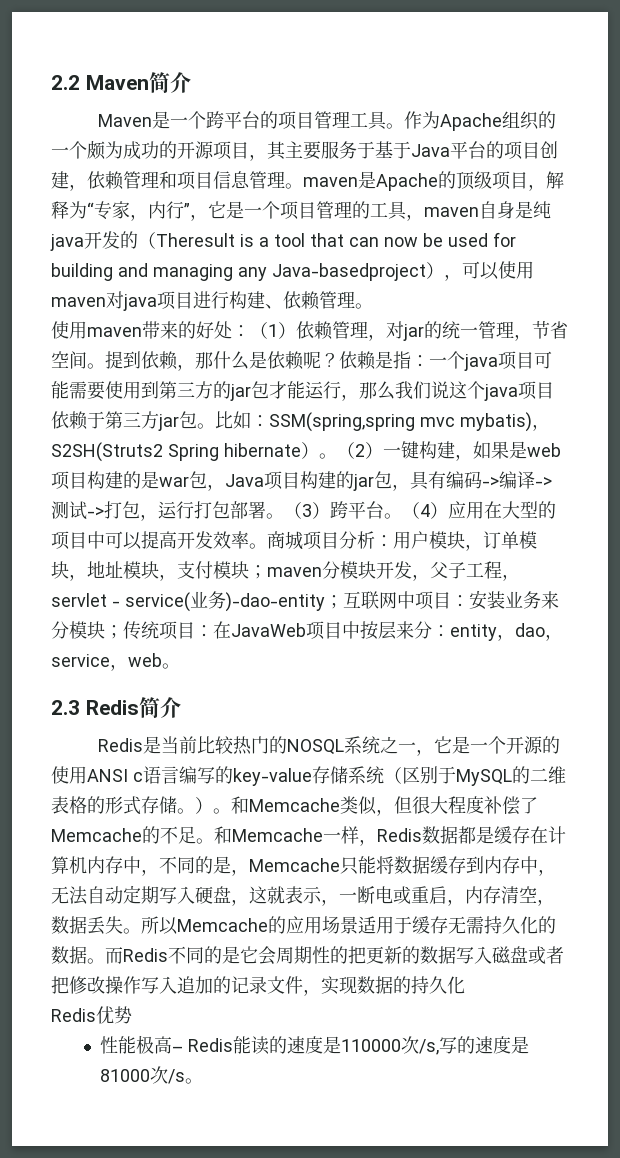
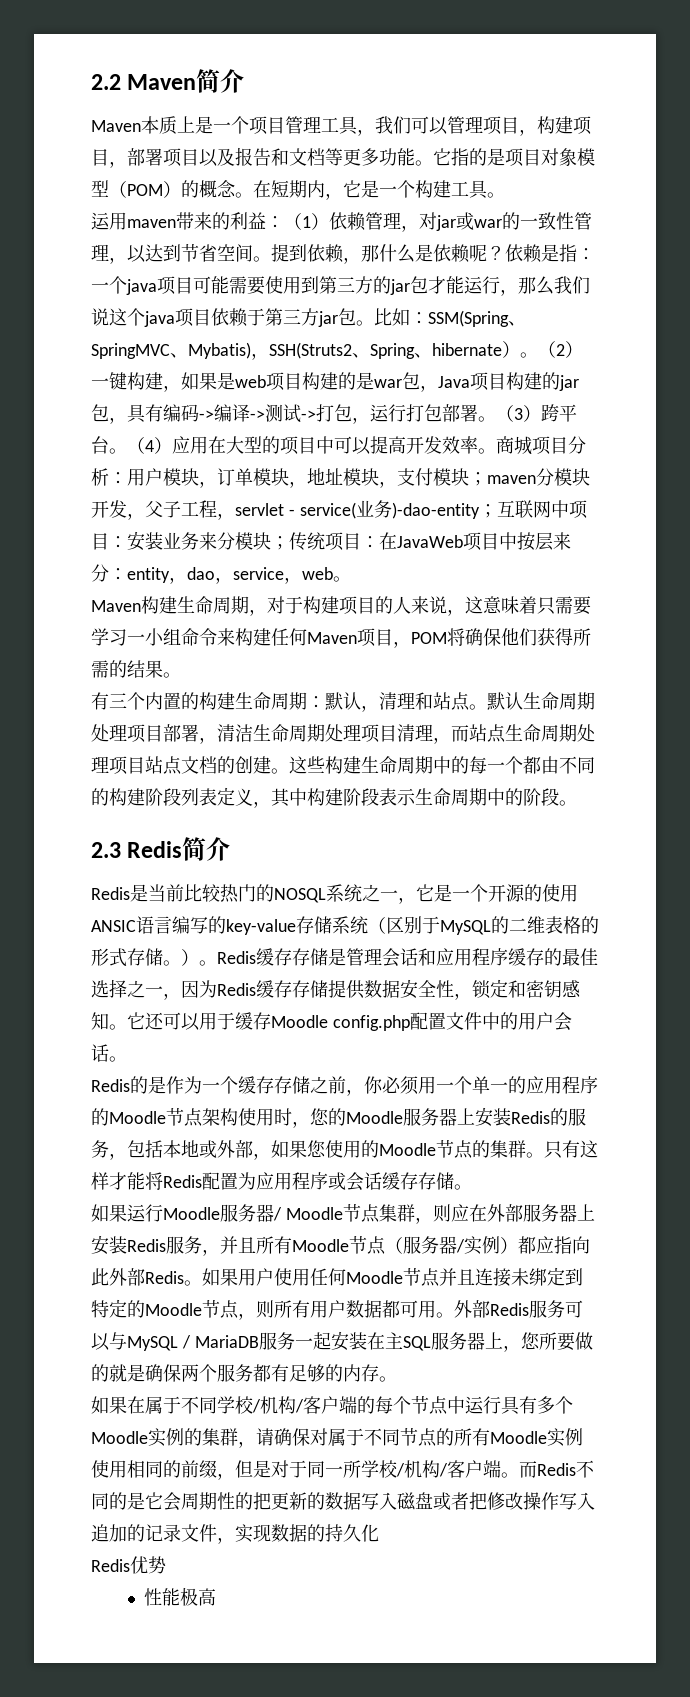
- Maven是一个跨平台的项目管理工具。作为Apache组织的一个颇为成功的开源项目，其主要服务于基于Java平台的项目创建，依赖管理和项目信息管理。maven是Apache的顶级项目，解释为“专家，内行”，它是一个项目管理的工具，maven自身是纯java开发的（Theresult is a tool that can now be used for building and managing any Java-basedproject），可以使用maven对java项目进行构建、依赖管理。
- 使用maven带来的好处：（1）依赖管理，对jar的统一管理，节省空间。
+ Maven本质上是一个项目管理工具，我们可以管理项目，构建项目，部署项目以及报告和文档等更多功能。它指的是项目对象模型（POM）的概念。在短期内，它是一个构建工具。
+ 运用maven带来的利益：（1）依赖管理，对jar或war的一致性管理，以达到节省空间。
- 比如：SSM(spring,spring mvc mybatis)，S2SH(Struts2 Spring hibernate）。
+ 比如：SSM(Spring、SpringMVC、Mybatis)，SSH(Struts2、Spring、hibernate）。
+ Maven构建生命周期，对于构建项目的人来说，这意味着只需要学习一小组命令来构建任何Maven项目，POM将确保他们获得所需的结果。
+ 有三个内置的构建生命周期：默认，清理和站点。默认生命周期处理项目部署，清洁生命周期处理项目清理，而站点生命周期处理项目站点文档的创建。这些构建生命周期中的每一个都由不同的构建阶段列表定义，其中构建阶段表示生命周期中的阶段。
- Redis是当前比较热门的NOSQL系统之一，它是一个开源的使用ANSI c语言编写的key-value存储系统（区别于MySQL的二维表格的形式存储。）。
+ Redis是当前比较热门的NOSQL系统之一，它是一个开源的使用ANSIC语言编写的key-value存储系统（区别于MySQL的二维表格的形式存储。）。
- 和Memcache类似，但很大程度补偿了Memcache的不足。和Memcache一样，Redis数据都是缓存在计算机内存中，不同的是，Memcache只能将数据缓存到内存中，无法自动定期写入硬盘，这就表示，一断电或重启，内存清空，数据丢失。所以Memcache的应用场景适用于缓存无需持久化的数据。
+ Redis缓存存储是管理会话和应用程序缓存的最佳选择之一，因为Redis缓存存储提供数据安全性，锁定和密钥感知。它还可以用于缓存Moodle config.php配置文件中的用户会话。
+ Redis的是作为一个缓存存储之前，你必须用一个单一的应用程序的Moodle节点架构使用时，您的Moodle服务器上安装Redis的服务，包括本地或外部，如果您使用的Moodle节点的集群。只有这样才能将Redis配置为应用程序或会话缓存存储。
+ 如果运行Moodle服务器/ Moodle节点集群，则应在外部服务器上安装Redis服务，并且所有Moodle节点（服务器/实例）都应指向此外部Redis。如果用户使用任何Moodle节点并且连接未绑定到特定的Moodle节点，则所有用户数据都可用。外部Redis服务可以与MySQL / MariaDB服务一起安装在主SQL服务器上，您所要做的就是确保两个服务都有足够的内存。
+ 如果在属于不同学校/机构/客户端的每个节点中运行具有多个Moodle实例的集群，请确保对属于不同节点的所有Moodle实例使用相同的前缀，但是对于同一所学校/机构/客户端。
- 性能极高– Redis能读的速度是110000次/s,写的速度是81000次/s。
+ 性能极高

